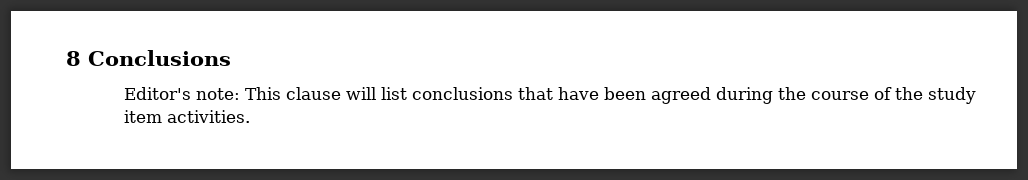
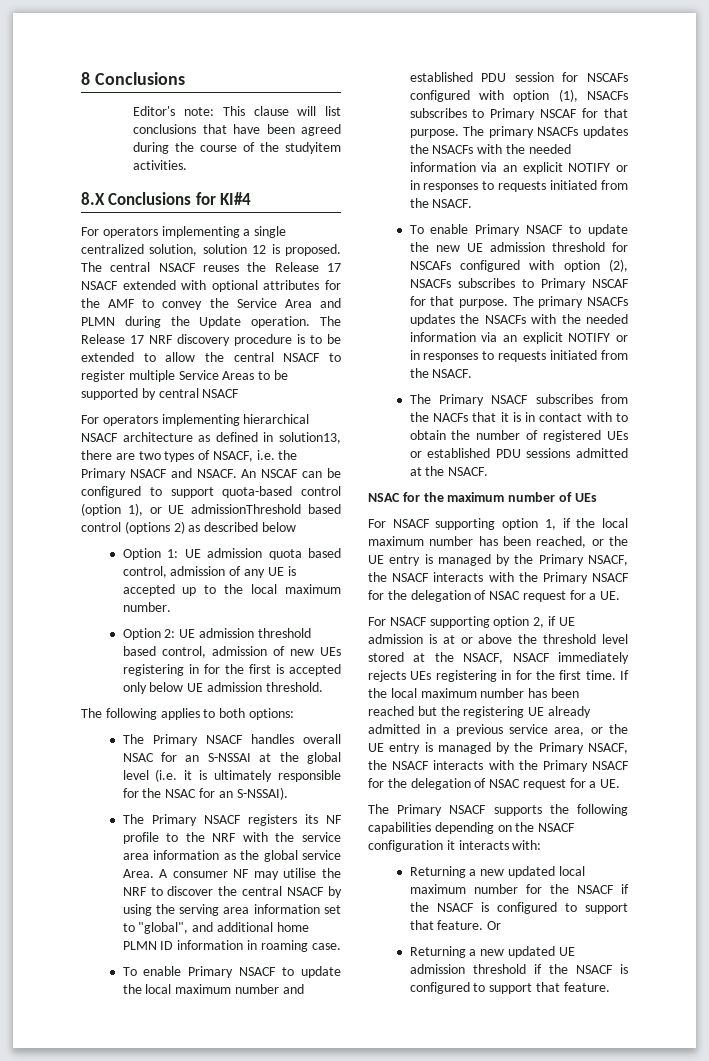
- Editor's note: This clause will list conclusions that have been agreed during the course of the study item activities.
+ Editor's note: This clause will list conclusions that have been agreed during the course of the studyitem activities.
+ 8.X Conclusions for KI#4
+ For operators implementing a single centralized solution, solution 12 is proposed. The central NSACF reuses the Release 17 NSACF extended with optional attributes for the AMF to convey the Service Area and PLMN during the Update operation. The Release 17 NRF discovery procedure is to be extended to allow the central NSACF to register multiple Service Areas to be supported by central NSACF
+ For operators implementing hierarchical NSACF architecture as defined in solution13, there are two types of NSACF, i.e. the Primary NSACF and NSACF. An NSCAF can be configured to support quota-based control (option 1), or UE admissionThreshold based control (options 2) as described below
+ Option 1: UE admission quota based control, admission of any UE is accepted up to the local maximum number.
+ Option 2: UE admission threshold based control, admission of new UEs registering in for the first is accepted only below UE admission threshold.
+ The following applies to both options:
+ The Primary NSACF handles overall NSAC for an S-NSSAI at the global level (i.e. it is ultimately responsible for the NSAC for an S-NSSAI).
+ The Primary NSACF registers its NF profile to the NRF with the service area information as the global service Area. A consumer NF may utilise the NRF to discover the central NSACF by using the serving area information set to "global", and additional home PLMN ID information in roaming case.
+ To enable Primary NSACF to update the local maximum number and established PDU session for NSCAFs configured with option (1), NSACFs subscribes to Primary NSCAF for that purpose. The primary NSACFs updates the NSACFs with the needed information via an explicit NOTIFY or in responses to requests initiated from the NSACF.
+ To enable Primary NSACF to update the new UE admission threshold for NSCAFs configured with option (2), NSACFs subscribes to Primary NSCAF for that purpose. The primary NSACFs updates the NSACFs with the needed information via an explicit NOTIFY or in responses to requests initiated from the NSACF.
+ The Primary NSACF subscribes from the NACFs that it is in contact with to obtain the number of registered UEs or established PDU sessions admitted at the NSACF.
+ NSAC for the maximum number of UEs
+ For NSACF supporting option 1, if the local maximum number has been reached, or the UE entry is managed by the Primary NSACF, the NSACF interacts with the Primary NSACF for the delegation of NSAC request for a UE.
+ For NSACF supporting option 2, if UE admission is at or above the threshold level stored at the NSACF, NSACF immediately rejects UEs registering in for the first time. If the local maximum number has been reached but the registering UE already admitted in a previous service area, or the UE entry is managed by the Primary NSACF, the NSACF interacts with the Primary NSACF for the delegation of NSAC request for a UE.
+ The Primary NSACF supports the following capabilities depending on the NSACF configuration it interacts with:
+ Returning a new updated local maximum number for the NSACF if the NSACF is configured to support that feature. Or
+ Returning a new updated UE admission threshold if the NSACF is configured to support that feature.

